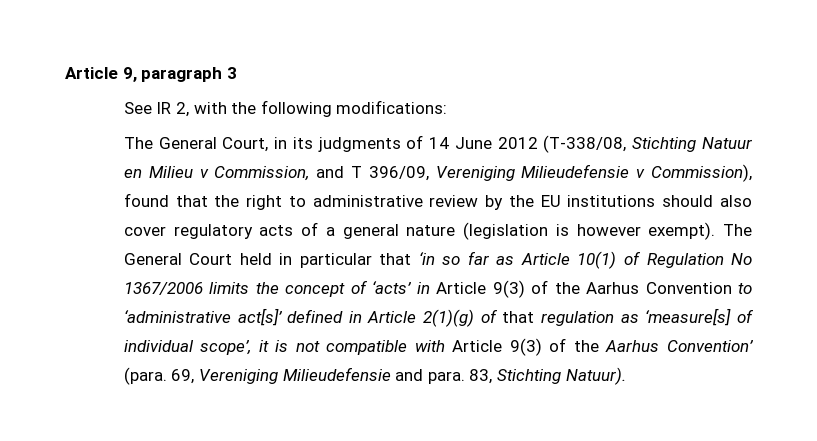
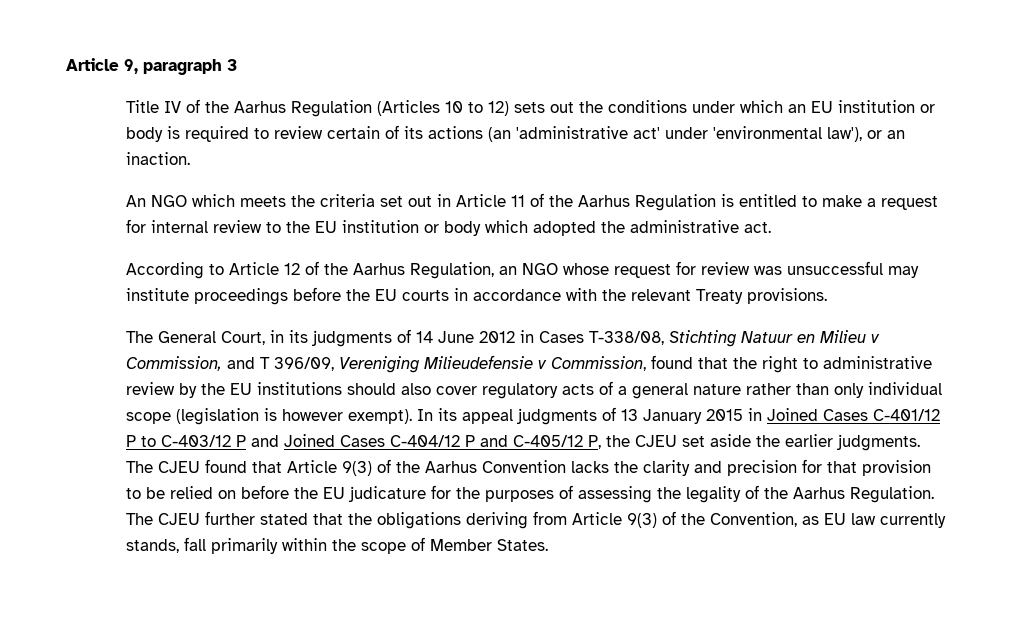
- See IR 2, with the following modifications:
+ Title IV of the Aarhus Regulation (Articles 10 to 12) sets out the conditions under which an EU institution or body is required to review certain of its actions (an 'administrative act' under 'environmental law'), or an inaction.
+ An NGO which meets the criteria set out in Article 11 of the Aarhus Regulation is entitled to make a request for internal review to the EU institution or body which adopted the administrative act.
+ According to Article 12 of the Aarhus Regulation, an NGO whose request for review was unsuccessful may institute proceedings before the EU courts in accordance with the relevant Treaty provisions.
- The General Court, in its judgments of 14 June 2012 (T-338/08, Stichting Natuur en Milieu v Commission, and T 396/09, Vereniging Milieudefensie v Commission), found that the right to administrative review by the EU institutions should also cover regulatory acts of a general nature (legislation is however exempt). The General Court held in particular that ‘in so far as Article 10(1) of Regulation No 1367/2006 limits the concept of ‘acts’ in Article 9(3) of the Aarhus Convention to ‘administrative act[s]’ defined in Article 2(1)(g) of that regulation as ‘measure[s] of individual scope’, it is not compatible with Article 9(3) of the Aarhus Convention’ (para. 69, Vereniging Milieudefensie and para. 83, Stichting Natuur).
+ The General Court, in its judgments of 14 June 2012 in Cases T-338/08, Stichting Natuur en Milieu v Commission, and T 396/09, Vereniging Milieudefensie v Commission, found that the right to administrative review by the EU institutions should also cover regulatory acts of a general nature rather than only individual scope (legislation is however exempt). In its appeal judgments of 13 January 2015 in Joined Cases C-401/12 P to C-403/12 P and Joined Cases C-404/12 P and C-405/12 P, the CJEU set aside the earlier judgments. The CJEU found that Article 9(3) of the Aarhus Convention lacks the clarity and precision for that provision to be relied on before the EU judicature for the purposes of assessing the legality of the Aarhus Regulation. The CJEU further stated that the obligations deriving from Article 9(3) of the Convention, as EU law currently stands, fall primarily within the scope of Member States.

